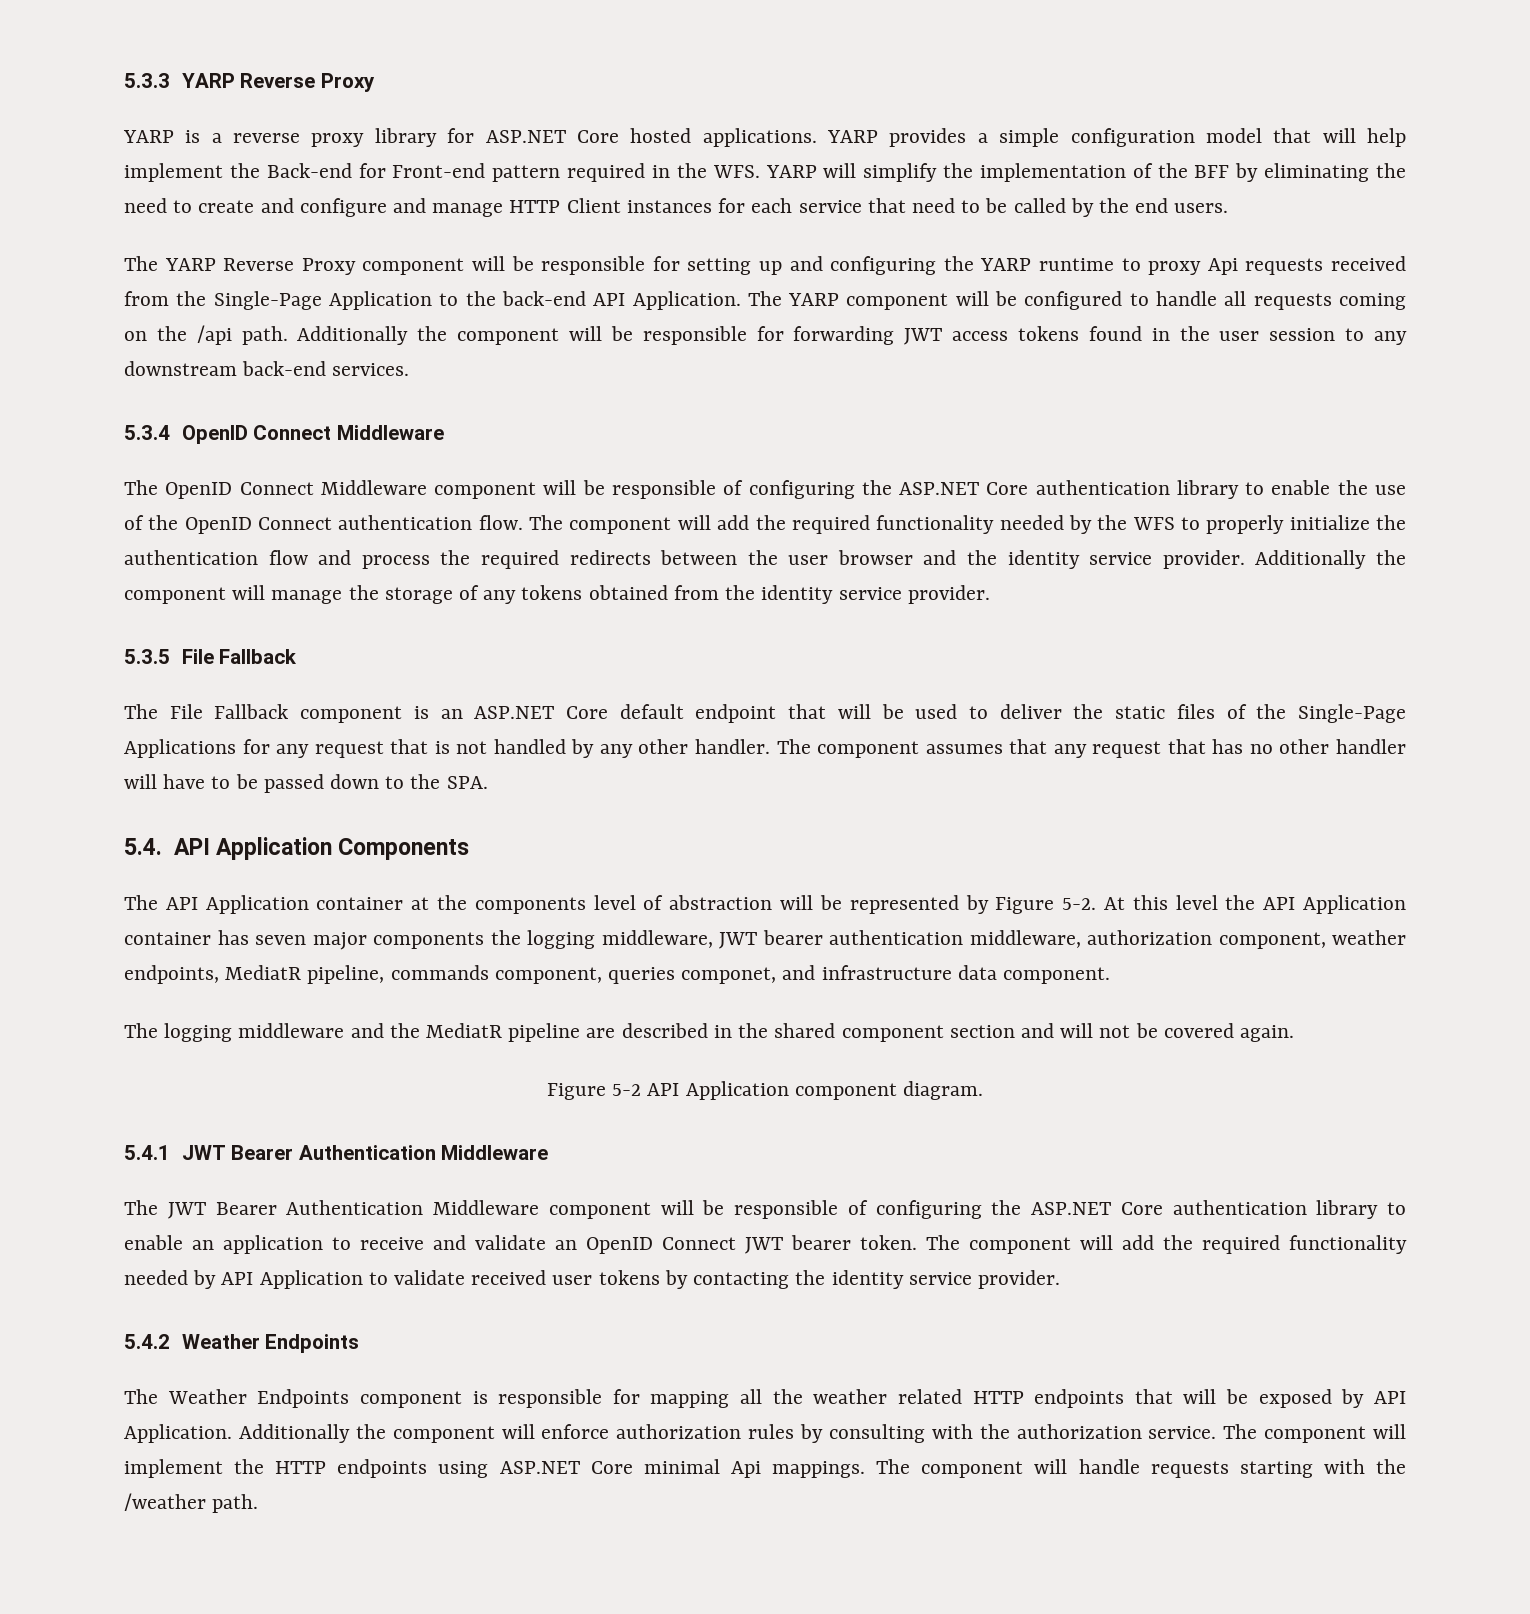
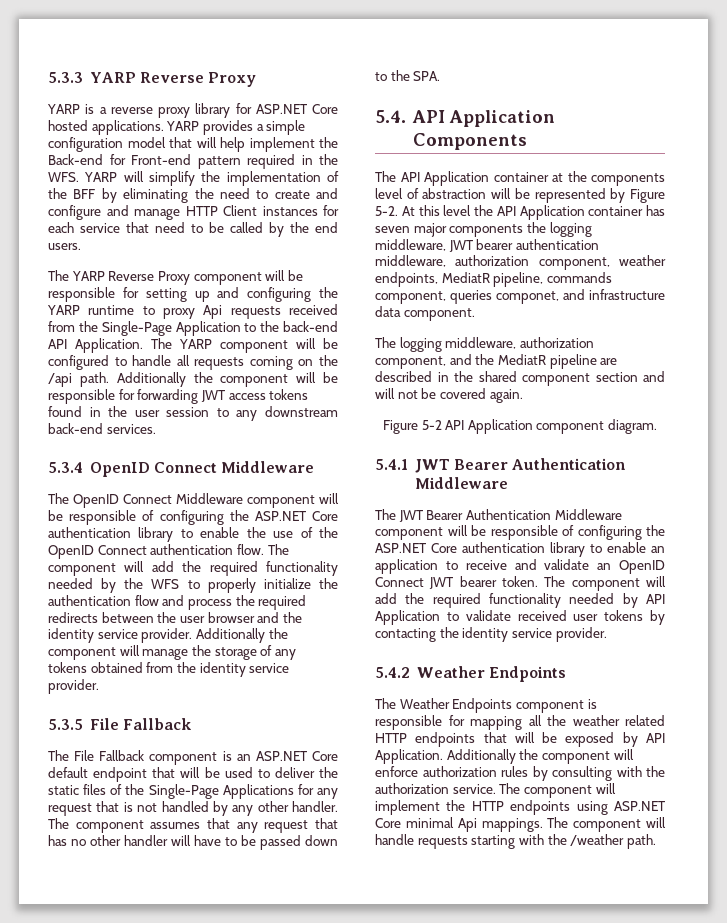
- The logging middleware and the MediatR pipeline are described in the shared component section and will not be covered again.
+ The logging middleware, authorization component, and the MediatR pipeline are described in the shared component section and will not be covered again.

